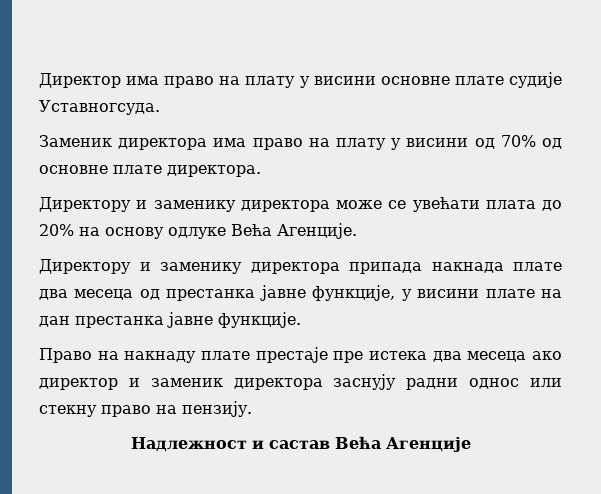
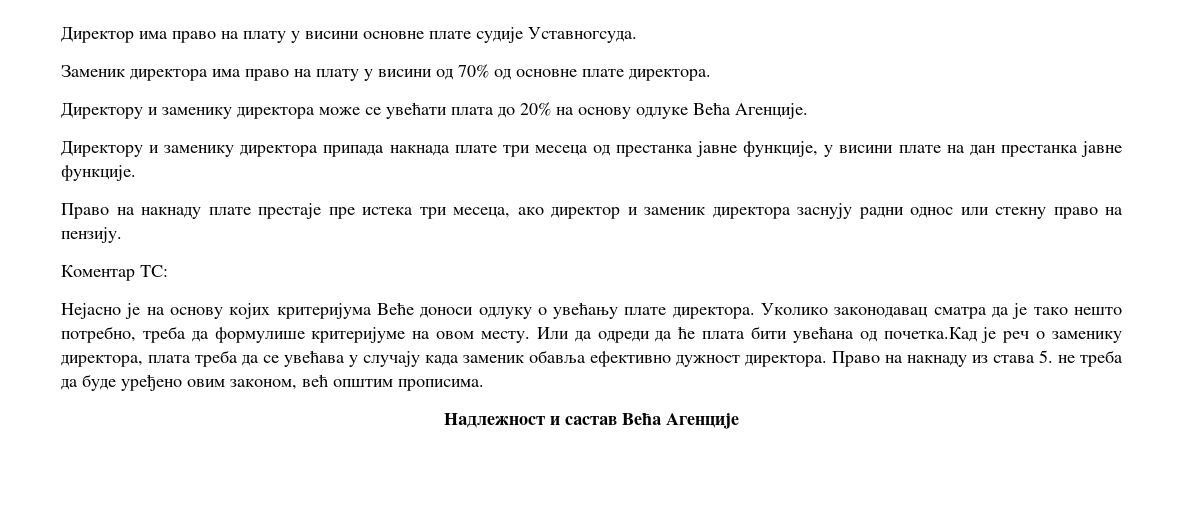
- Директору и заменику директора припада накнада плате два месеца од престанка јавне функције, у висини плате на дан престанка јавне функције.
+ Директору и заменику директора припада накнада плате три месеца од престанка јавне функције, у висини плате на дан престанка јавне функције.
- Право на накнаду плате престаје пре истека два месеца ако директор и заменик директора заснују радни однос или стекну право на пензију.
+ Право на накнаду плате престаје пре истека три месеца, ако директор и заменик директора заснују радни однос или стекну право на пензију.
+ Коментар ТС:
+ Нејасно је на основу којих критеријума Веће доноси одлуку о увећању плате директора. Уколико законодавац сматра да је тако нешто потребно, треба да формулише критеријуме на овом месту. Или да одреди да ће плата бити увећана од почетка.Кад је реч о заменику директора, плата треба да се увећава у случају када заменик обавља ефективно дужност директора. Право на накнаду из става 5. не треба да буде уређено овим законом, већ општим прописима.

